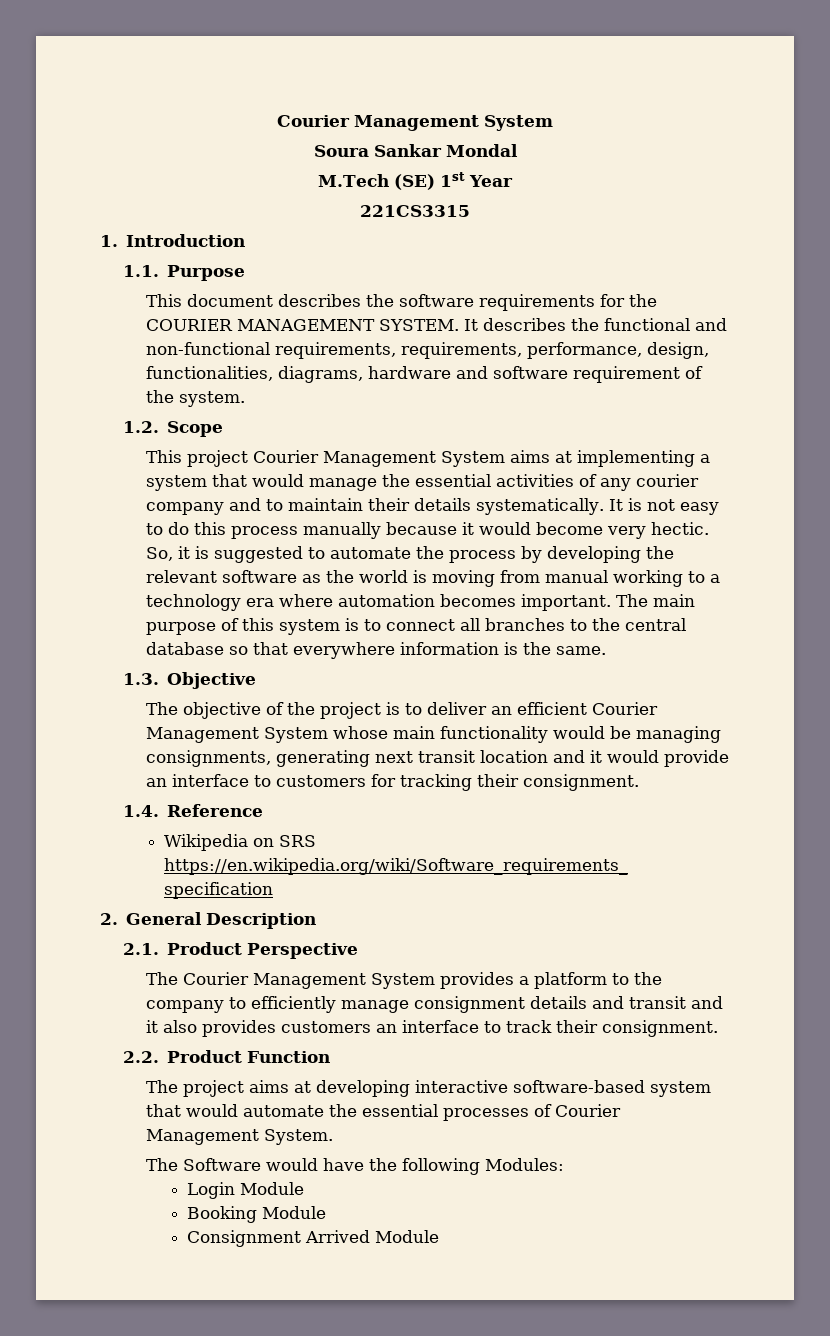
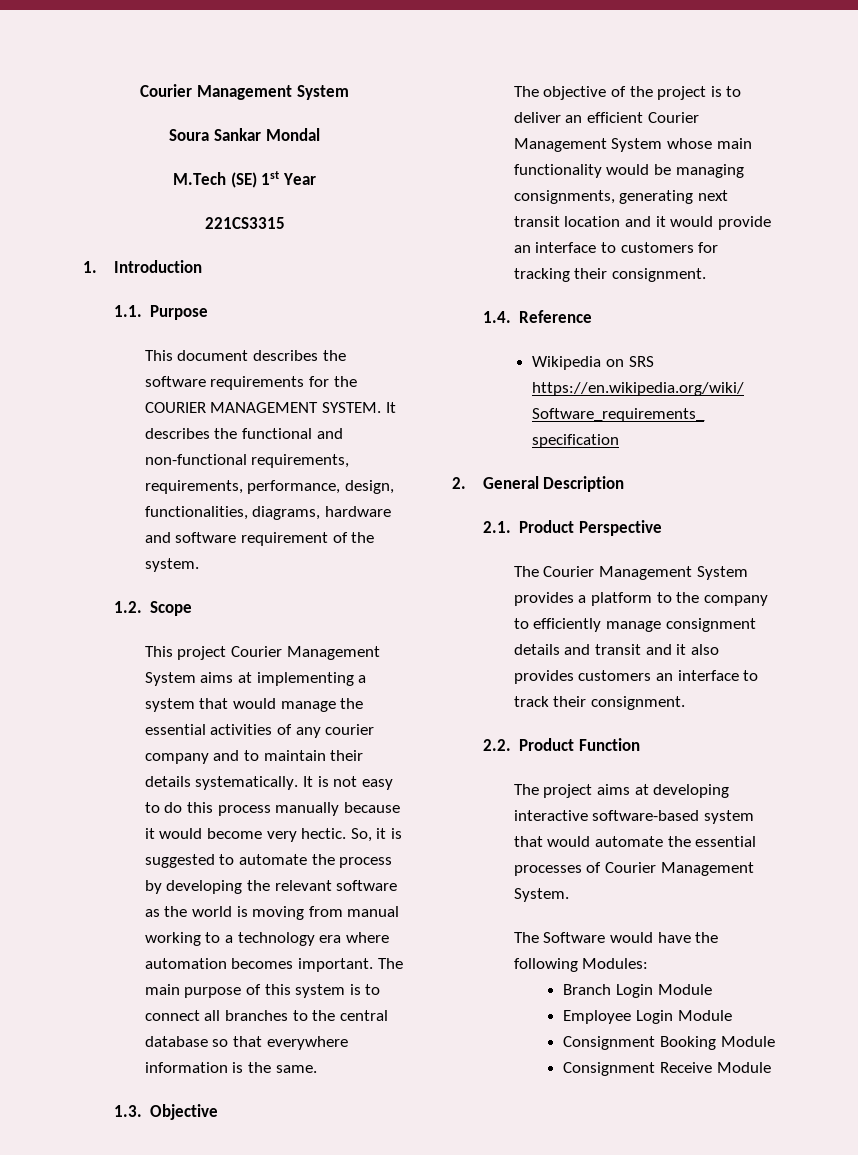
- Login Module
- Booking Module
+ Branch Login Module
+ Employee Login Module
+ Consignment Booking Module
- Consignment Arrived Module
+ Consignment Receive Module

